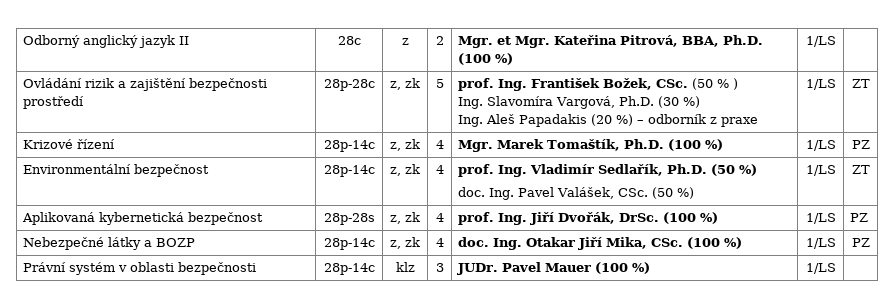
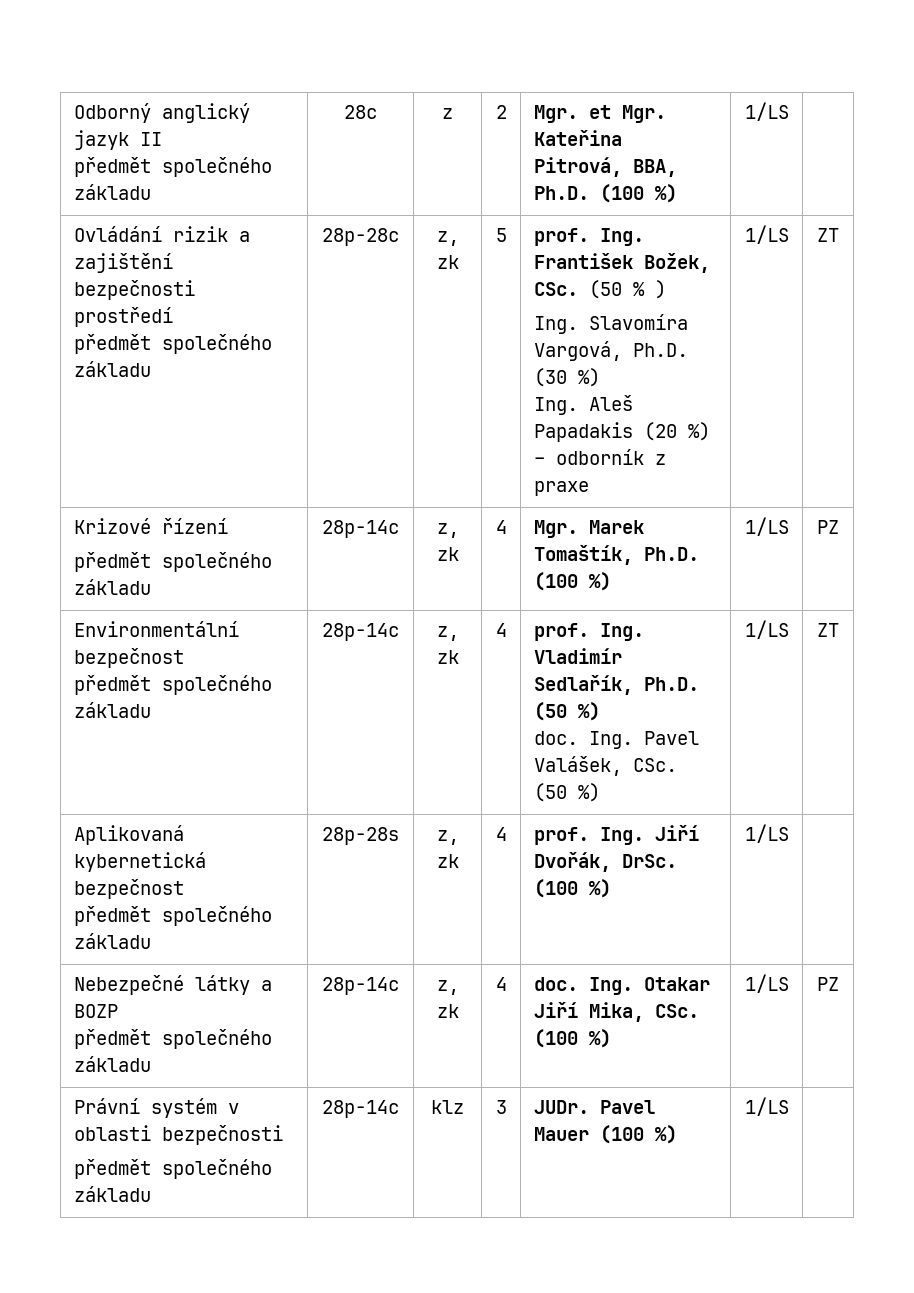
- Odborný anglický jazyk II | 28c | z | 2 | Mgr. et Mgr. Kateřina Pitrová, BBA, Ph.D. (100 %) | 1/LS |
+ Odborný anglický jazyk II
+ předmět společného základu | 28c | z | 2 | Mgr. et Mgr. Kateřina Pitrová, BBA, Ph.D. (100 %) | 1/LS |
- Ovládání rizik a zajištění bezpečnosti prostředí | 28p-28c | z, zk | 5 | prof. Ing. František Božek, CSc. (50 % )
+ Ovládání rizik a zajištění bezpečnosti prostředí
+ předmět společného základu | 28p-28c | z, zk | 5 | prof. Ing. František Božek, CSc. (50 % )
- Krizové řízení | 28p-14c | z, zk | 4 | Mgr. Marek Tomaštík, Ph.D. (100 %) | 1/LS | PZ
+ Krizové řízení
+ předmět společného základu | 28p-14c | z, zk | 4 | Mgr. Marek Tomaštík, Ph.D. (100 %) | 1/LS | PZ
- Environmentální bezpečnost | 28p-14c | z, zk | 4 | prof. Ing. Vladimír Sedlařík, Ph.D. (50 %)
+ Environmentální bezpečnost
+ předmět společného základu | 28p-14c | z, zk | 4 | prof. Ing. Vladimír Sedlařík, Ph.D. (50 %)
- Aplikovaná kybernetická bezpečnost | 28p-28s | z, zk | 4 | prof. Ing. Jiří Dvořák, DrSc. (100 %) | 1/LS | PZ
+ Aplikovaná kybernetická bezpečnost
+ předmět společného základu | 28p-28s | z, zk | 4 | prof. Ing. Jiří Dvořák, DrSc. (100 %) | 1/LS |
- Nebezpečné látky a BOZP | 28p-14c | z, zk | 4 | doc. Ing. Otakar Jiří Mika, CSc. (100 %) | 1/LS | PZ
+ Nebezpečné látky a BOZP
+ předmět společného základu | 28p-14c | z, zk | 4 | doc. Ing. Otakar Jiří Mika, CSc. (100 %) | 1/LS | PZ
- Právní systém v oblasti bezpečnosti | 28p-14c | klz | 3 | JUDr. Pavel Mauer (100 %) | 1/LS |
+ Právní systém v oblasti bezpečnosti
+ předmět společného základu | 28p-14c | klz | 3 | JUDr. Pavel Mauer (100 %) | 1/LS |

